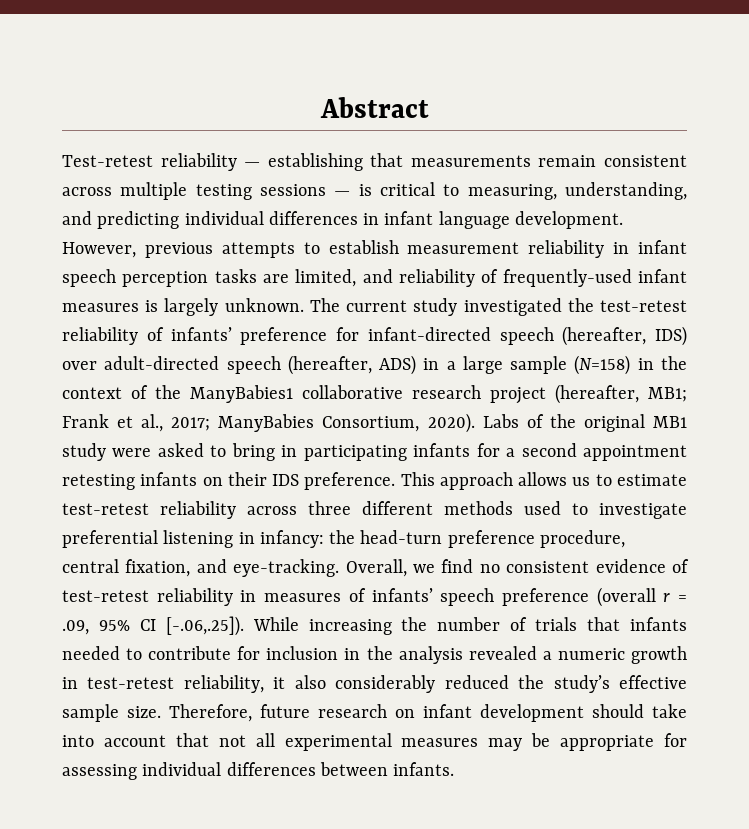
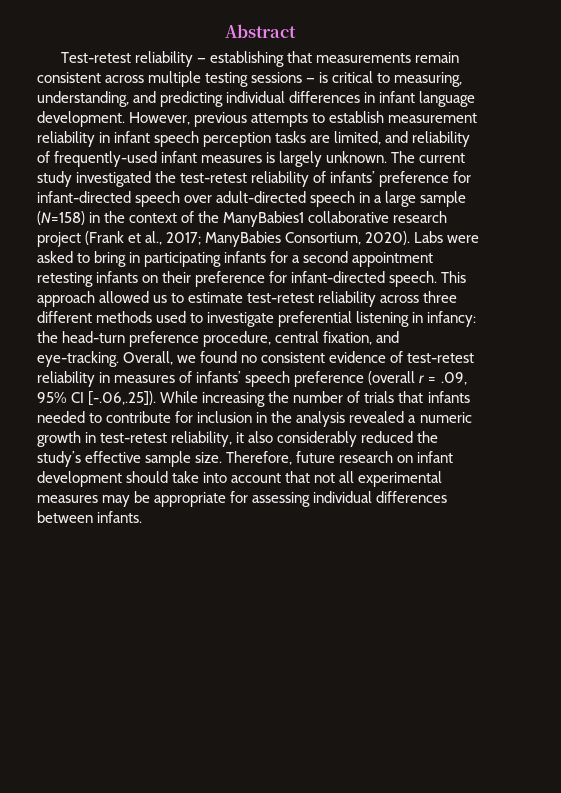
- The current study investigated the test-retest reliability of infants’ preference for infant-directed speech (hereafter, IDS) over adult-directed speech (hereafter, ADS) in a large sample (N=158) in the context of the ManyBabies1 collaborative research project (hereafter, MB1; Frank et al., 2017; ManyBabies Consortium, 2020).
+ The current study investigated the test-retest reliability of infants’ preference for infant-directed speech over adult-directed speech in a large sample (N=158) in the context of the ManyBabies1 collaborative research project (Frank et al., 2017; ManyBabies Consortium, 2020).
- Labs of the original MB1 study were asked to bring in participating infants for a second appointment retesting infants on their IDS preference.
+ Labs were asked to bring in participating infants for a second appointment retesting infants on their preference for infant-directed speech.
- This approach allows us to estimate test-retest reliability across three different methods used to investigate preferential listening in infancy: the head-turn preference procedure, central fixation, and eye-tracking.
+ This approach allowed us to estimate test-retest reliability across three different methods used to investigate preferential listening in infancy: the head-turn preference procedure, central fixation, and eye-tracking.
- Overall, we find no consistent evidence of test-retest reliability in measures of infants’ speech preference (overall r = .09, 95% CI [-.06,.25]). While increasing the number of trials that infants needed to contribute for inclusion in the analysis revealed a numeric growth in test-retest reliability, it also considerably reduced the study’s effective sample size.
+ Overall, we found no consistent evidence of test-retest reliability in measures of infants’ speech preference (overall r = .09, 95% CI [-.06,.25]). While increasing the number of trials that infants needed to contribute for inclusion in the analysis revealed a numeric growth in test-retest reliability, it also considerably reduced the study’s effective sample size.

